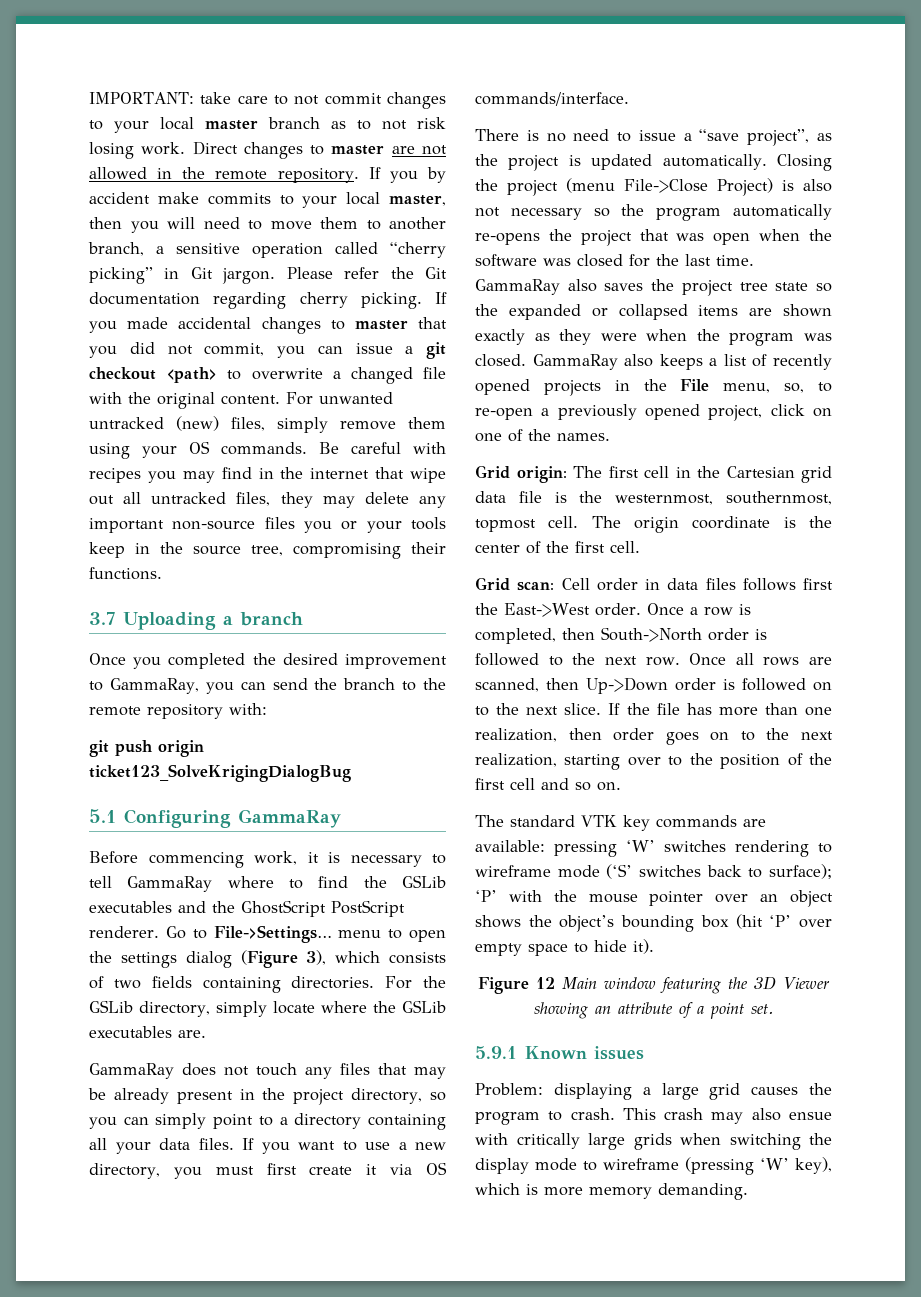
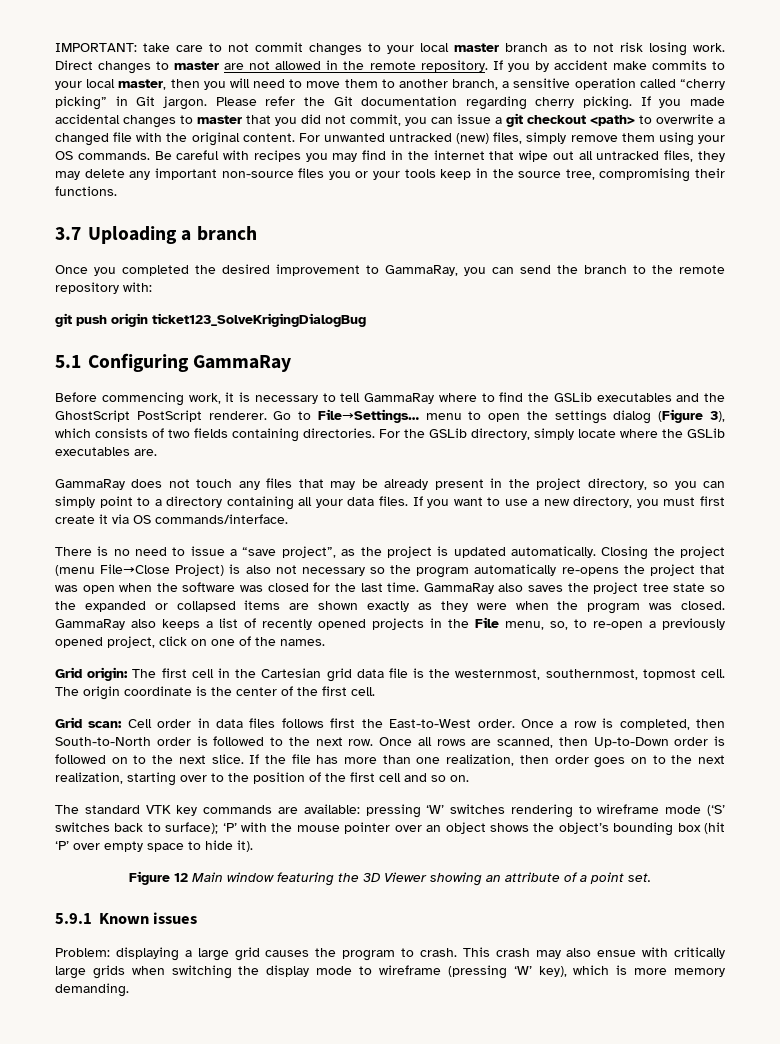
- Go to File->Settings… menu to open the settings dialog (Figure 3), which consists of two fields containing directories.
+ Go to File→Settings… menu to open the settings dialog (Figure 3), which consists of two fields containing directories.
- Closing the project (menu File->Close Project) is also not necessary so the program automatically re-opens the project that was open when the software was closed for the last time.
+ Closing the project (menu File→Close Project) is also not necessary so the program automatically re-opens the project that was open when the software was closed for the last time.
- Grid scan: Cell order in data files follows first the East->West order.
+ Grid scan: Cell order in data files follows first the East-to-West order.
- Once a row is completed, then South->North order is followed to the next row.
+ Once a row is completed, then South-to-North order is followed to the next row.
- Once all rows are scanned, then Up->Down order is followed on to the next slice.
+ Once all rows are scanned, then Up-to-Down order is followed on to the next slice.

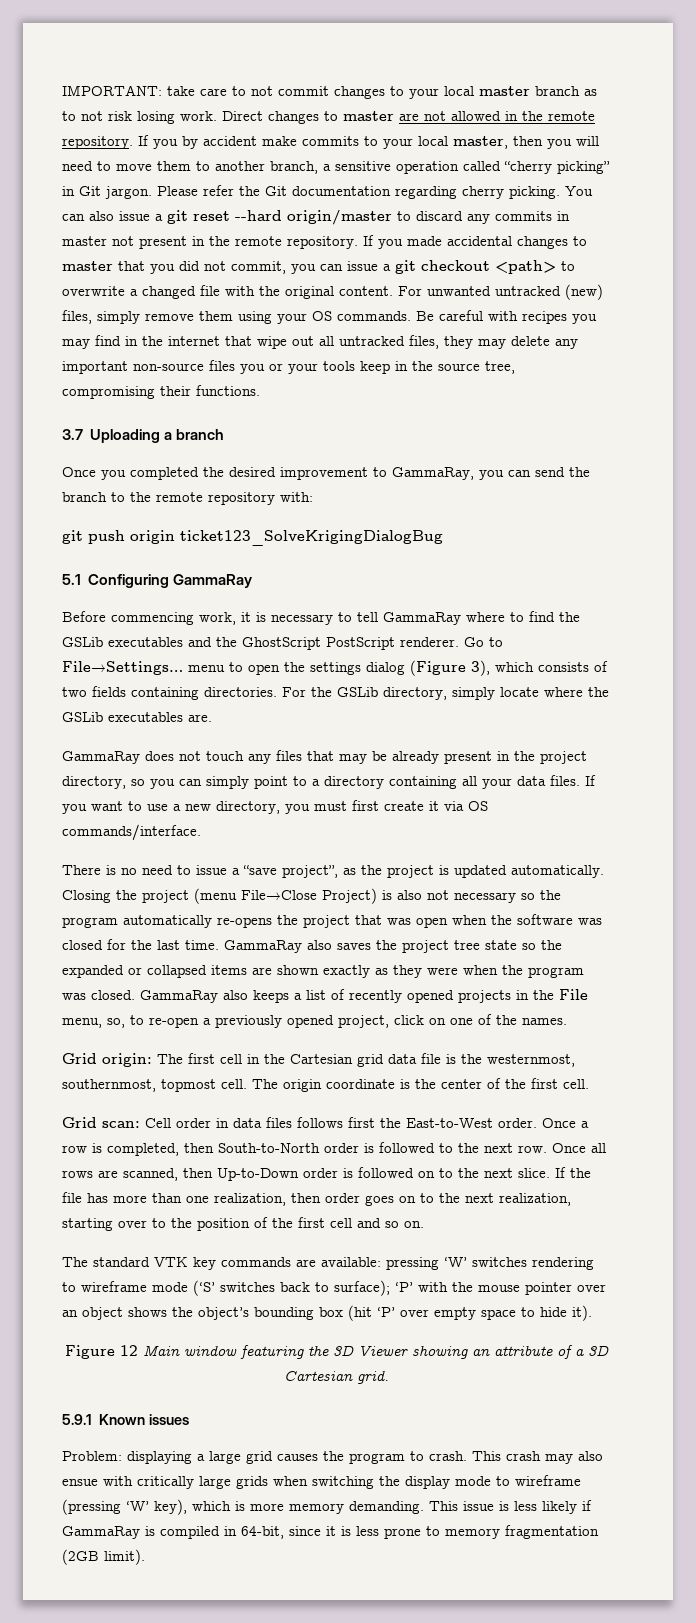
+ You can also issue a git reset --hard origin/master to discard any commits in master not present in the remote repository.
- Figure 12 Main window featuring the 3D Viewer showing an attribute of a point set.
+ Figure 12 Main window featuring the 3D Viewer showing an attribute of a 3D Cartesian grid.
+ This issue is less likely if GammaRay is compiled in 64-bit, since it is less prone to memory fragmentation (2GB limit).

